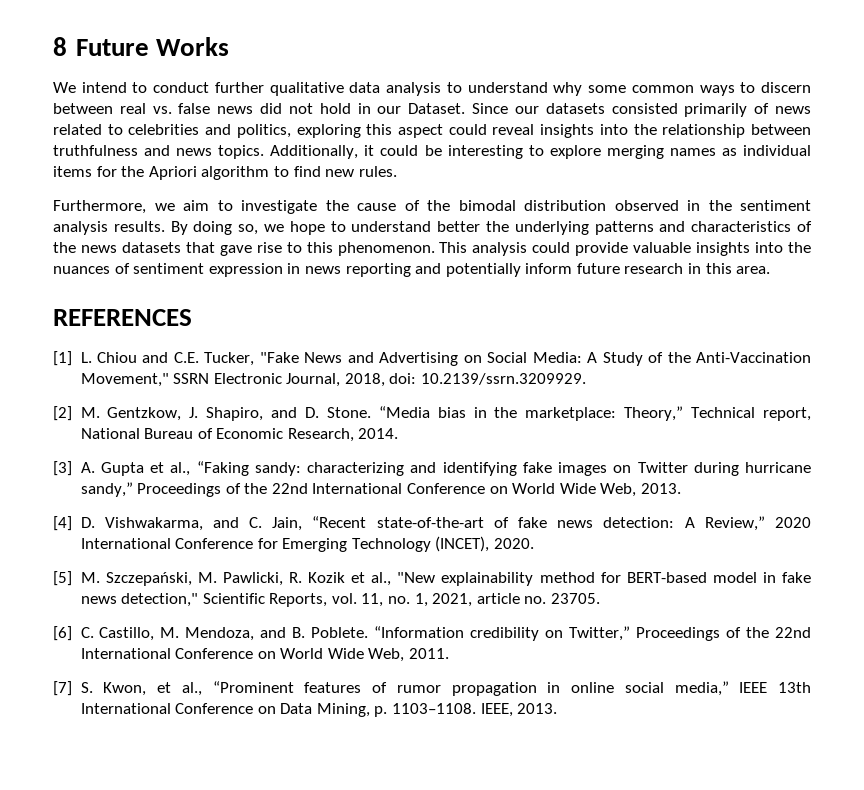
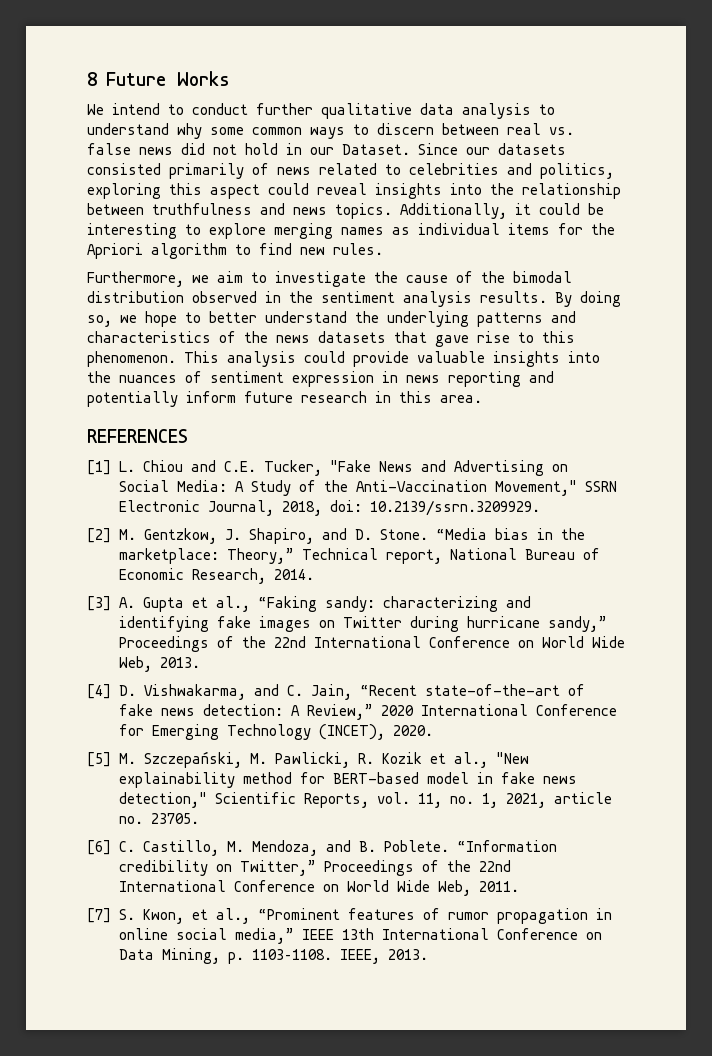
- By doing so, we hope to understand better the underlying patterns and characteristics of the news datasets that gave rise to this phenomenon.
+ By doing so, we hope to better understand the underlying patterns and characteristics of the news datasets that gave rise to this phenomenon.

